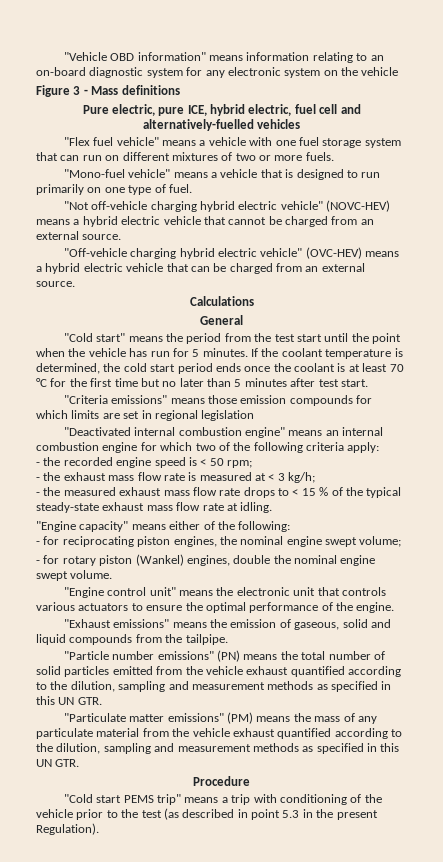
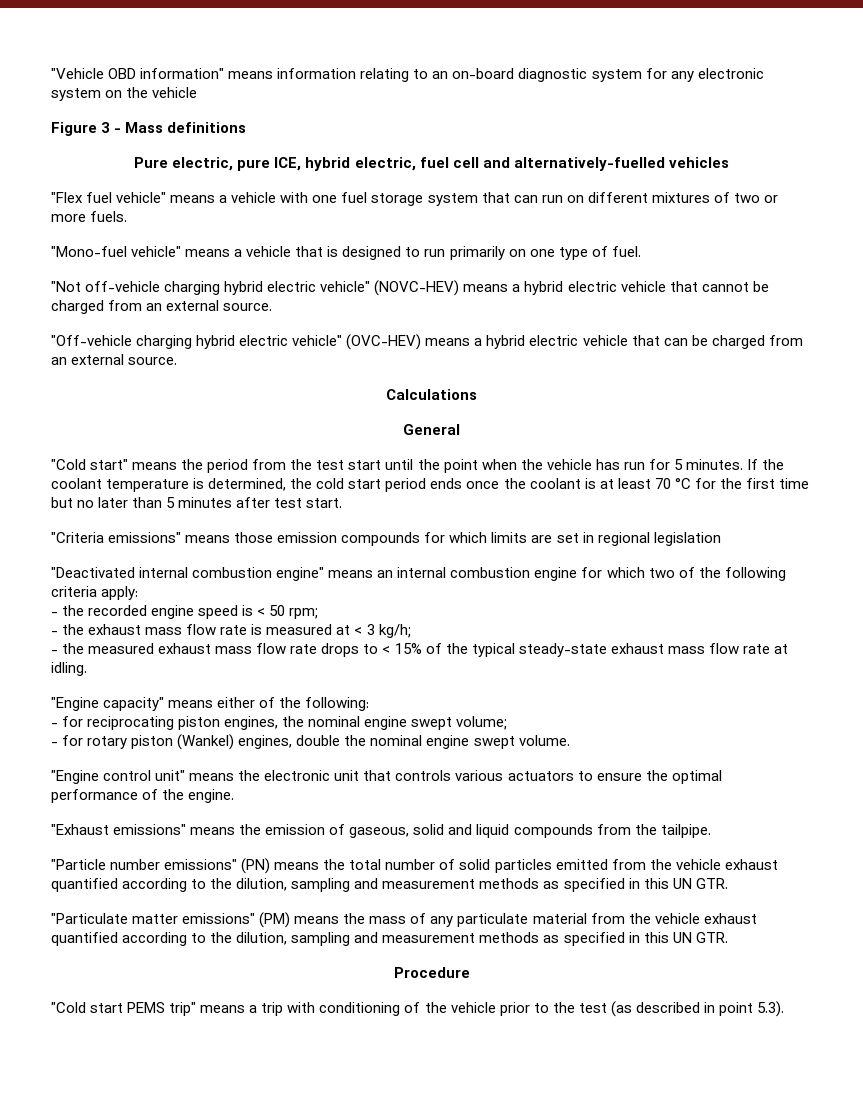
- - the measured exhaust mass flow rate drops to < 15 % of the typical steady-state exhaust mass flow rate at idling.
+ - the measured exhaust mass flow rate drops to < 15% of the typical steady-state exhaust mass flow rate at idling.
- "Cold start PEMS trip" means a trip with conditioning of the vehicle prior to the test (as described in point 5.3 in the present Regulation).
+ "Cold start PEMS trip" means a trip with conditioning of the vehicle prior to the test (as described in point 5.3).

